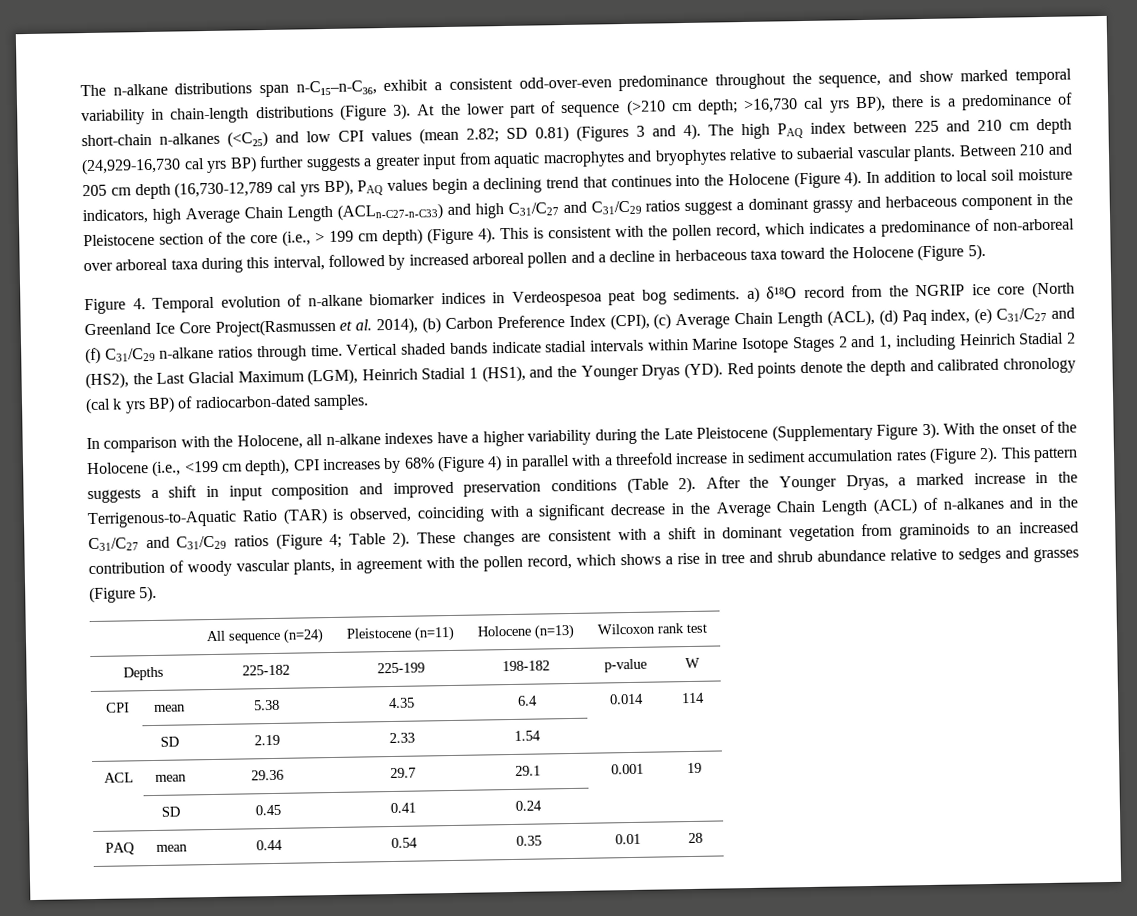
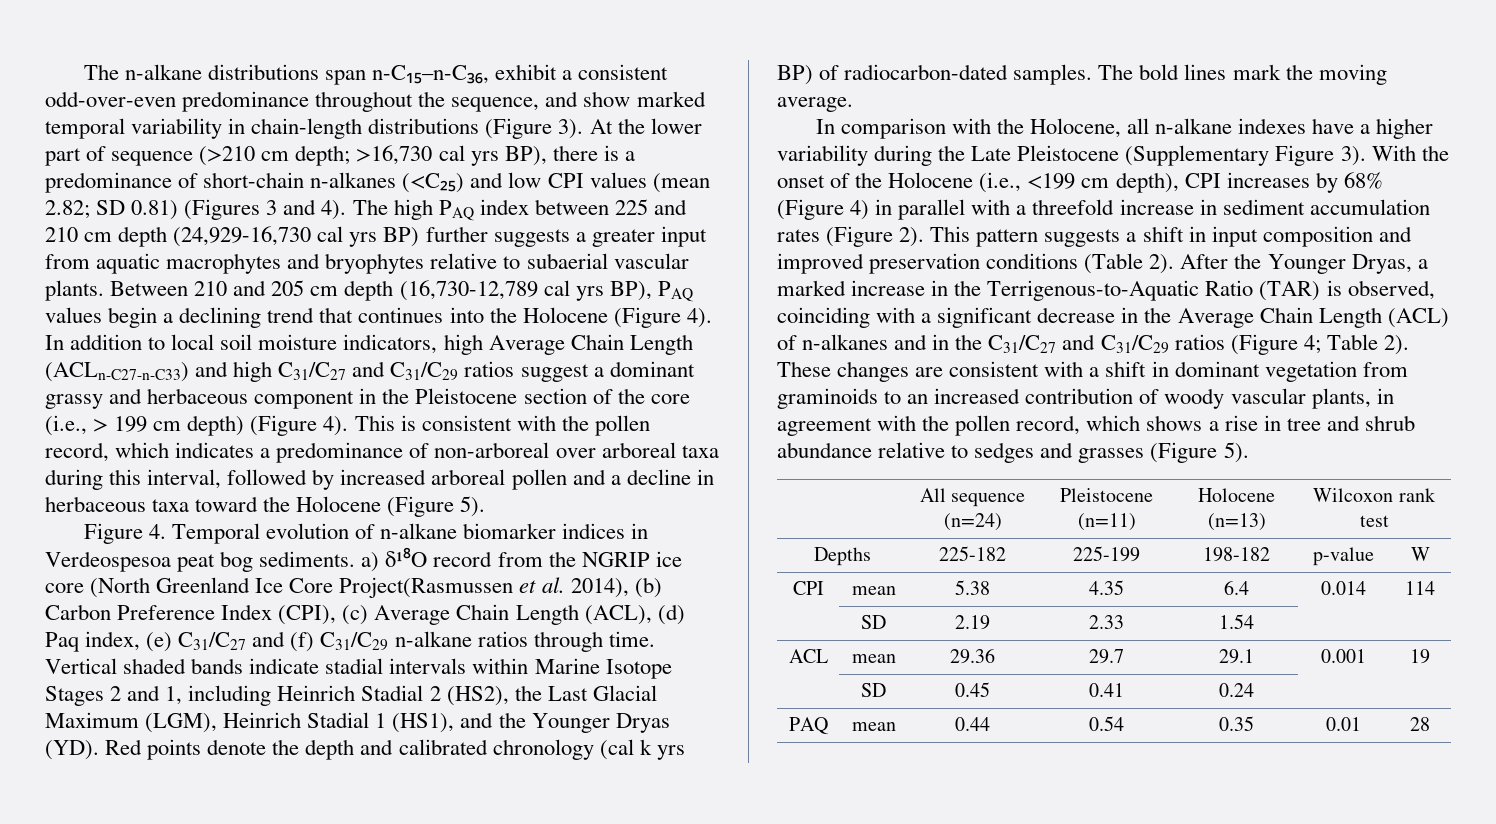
+ The bold lines mark the moving average.

